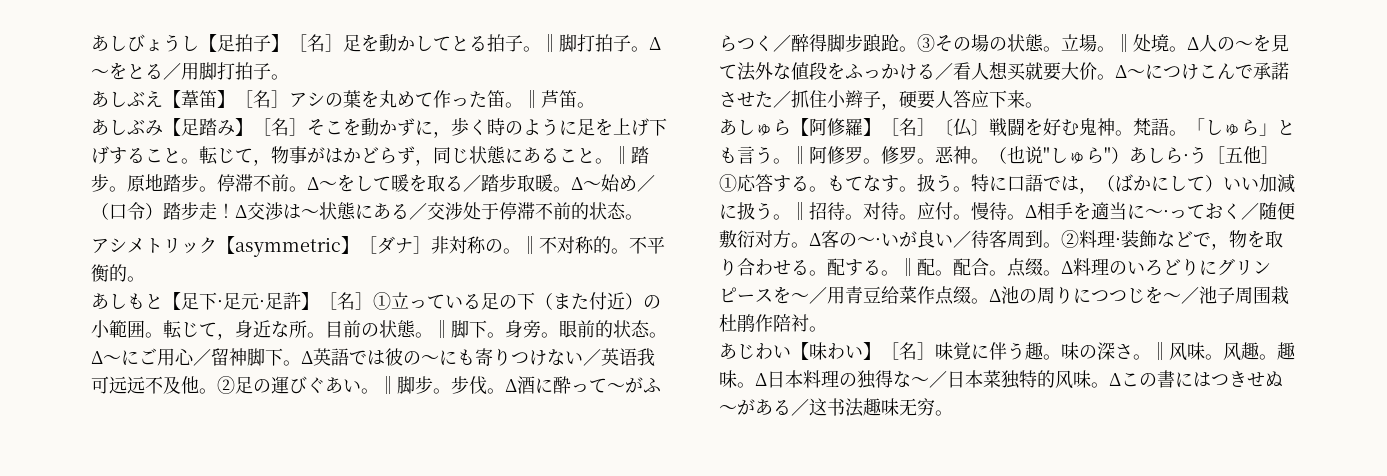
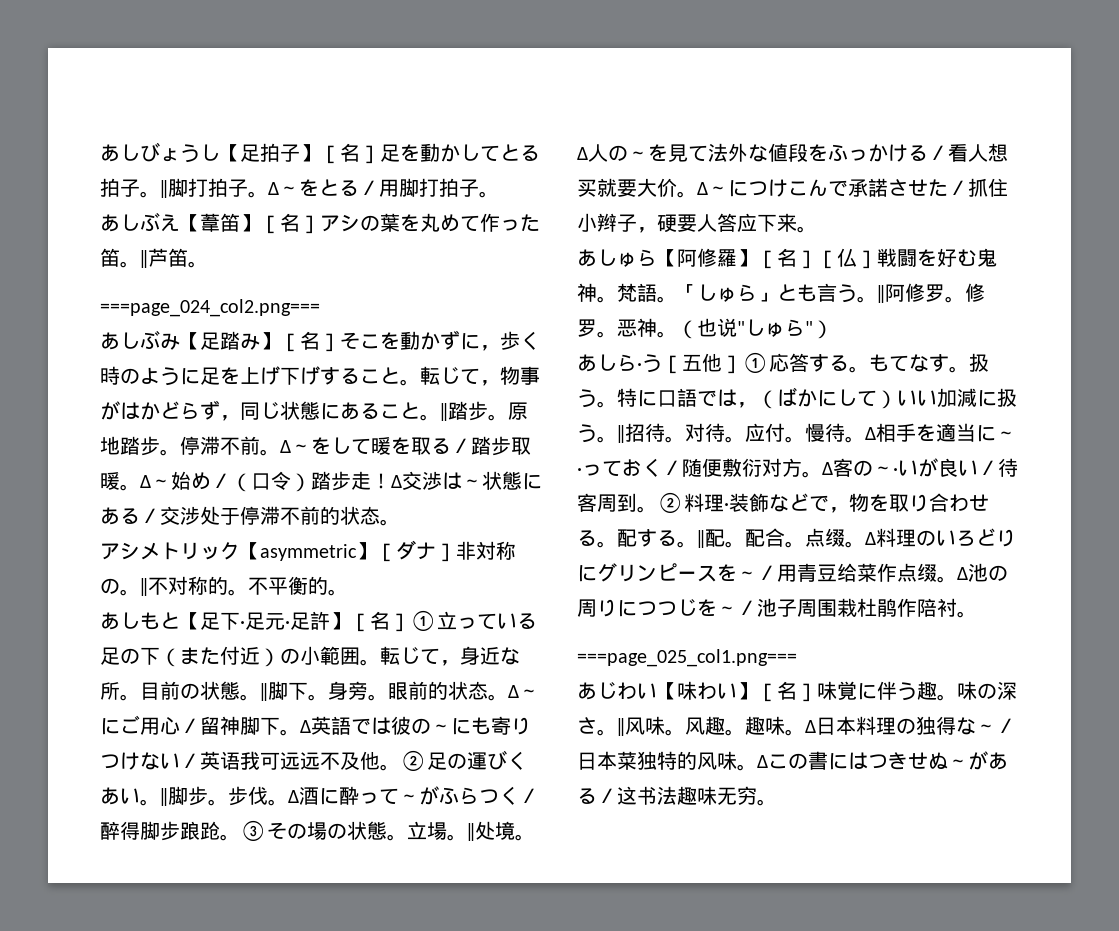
+ ===page_024_col2.png===
- ②足の運びぐあい。
+ ②足の運びくあい。
- あしゅら【阿修羅】［名］〔仏〕戦闘を好む鬼神。
+ あしゅら【阿修羅】［名］［仏］戦闘を好む鬼神。
- （也说"しゅら"）あしら·う［五他］①応答する。
+ （也说"しゅら"）
+ あしら·う［五他］①応答する。
+ ===page_025_col1.png===

